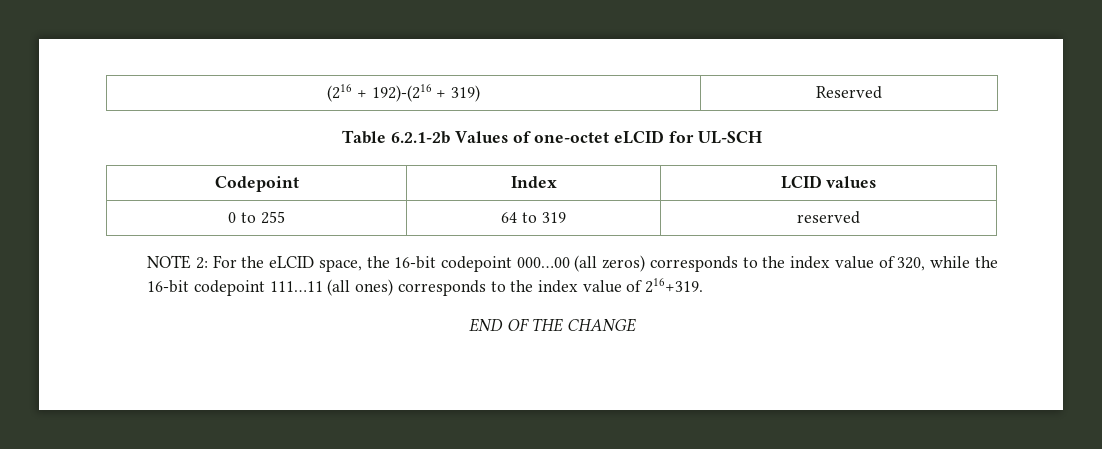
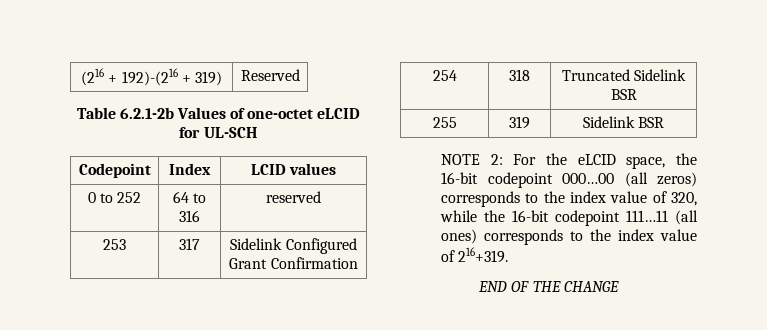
- 0 to 255 | 64 to 319 | reserved
+ 0 to 252 | 64 to 316 | reserved
+ 253 | 317 | Sidelink Configured Grant Confirmation
+ 254 | 318 | Truncated Sidelink BSR
+ 255 | 319 | Sidelink BSR

